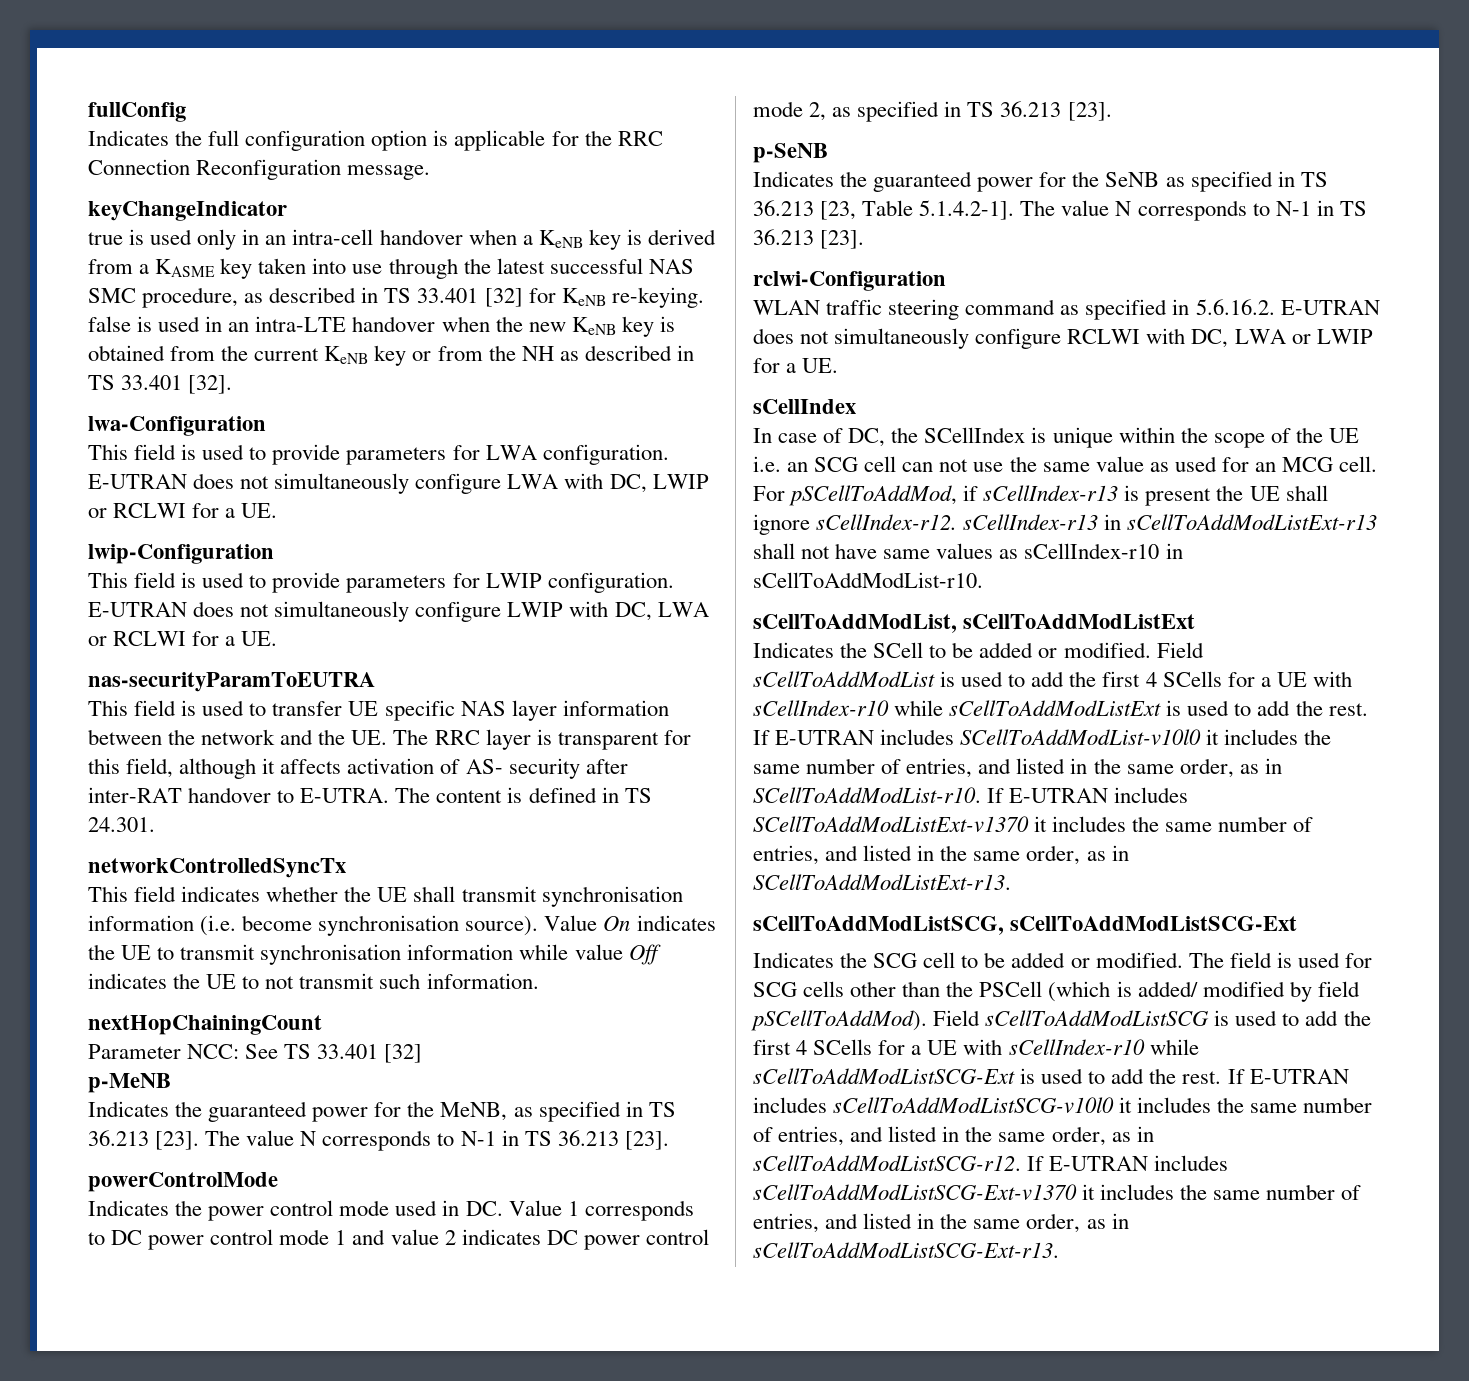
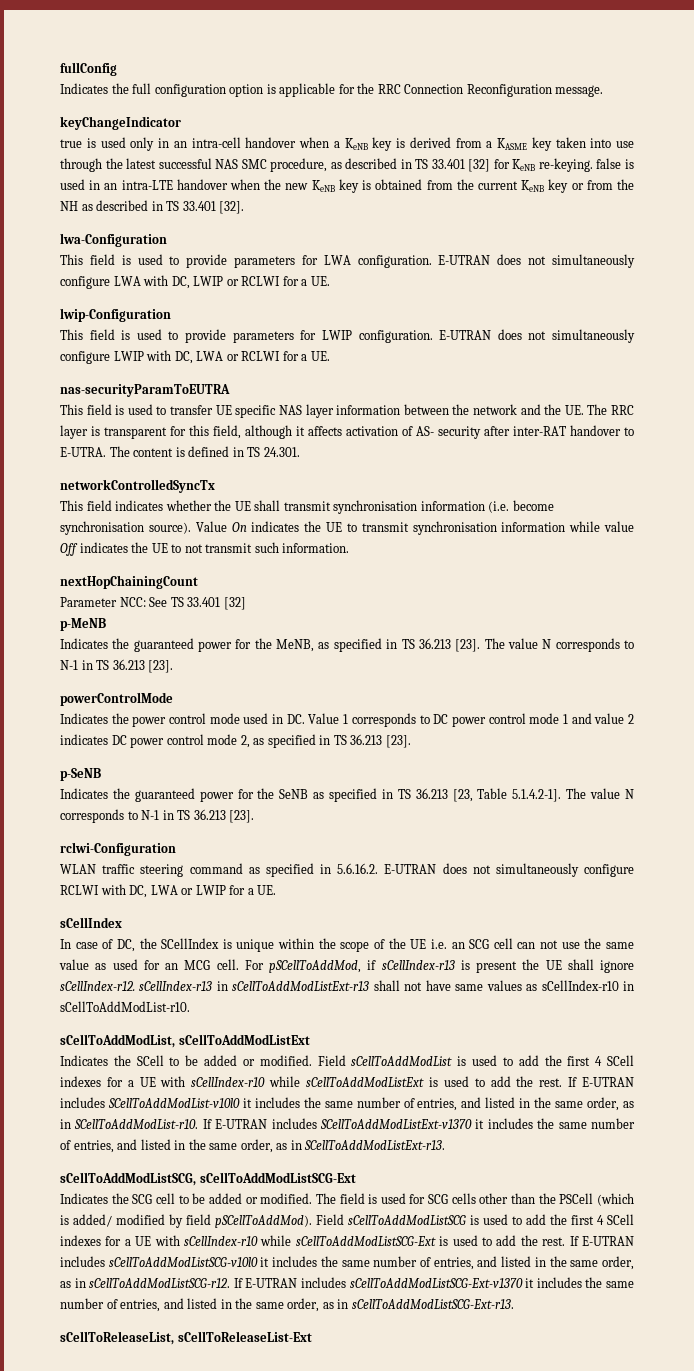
- Field sCellToAddModList is used to add the first 4 SCells for a UE with sCellIndex-r10 while sCellToAddModListExt is used to add the rest.
+ Field sCellToAddModList is used to add the first 4 SCell indexes for a UE with sCellIndex-r10 while sCellToAddModListExt is used to add the rest.
- Field sCellToAddModListSCG is used to add the first 4 SCells for a UE with sCellIndex-r10 while sCellToAddModListSCG-Ext is used to add the rest.
+ Field sCellToAddModListSCG is used to add the first 4 SCell indexes for a UE with sCellIndex-r10 while sCellToAddModListSCG-Ext is used to add the rest.
+ sCellToReleaseList, sCellToReleaseList-Ext

